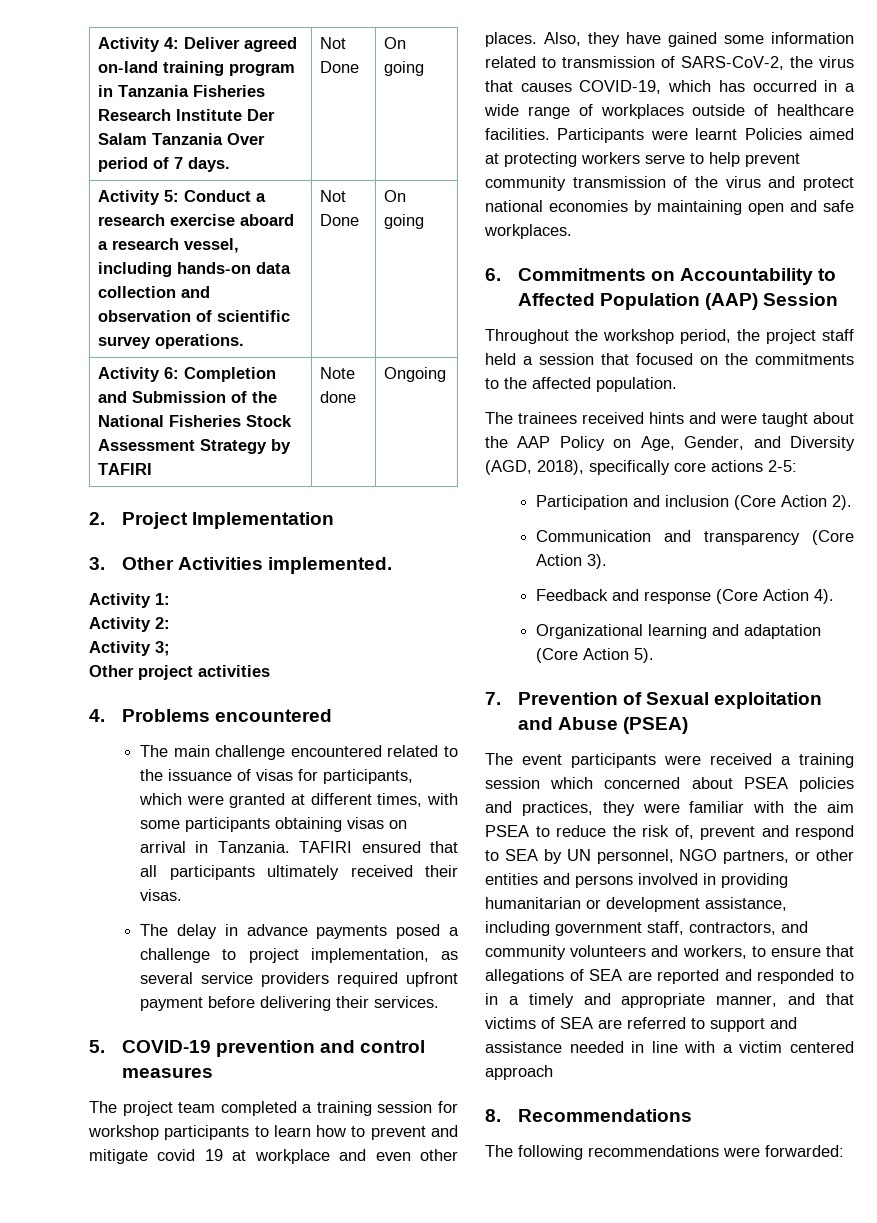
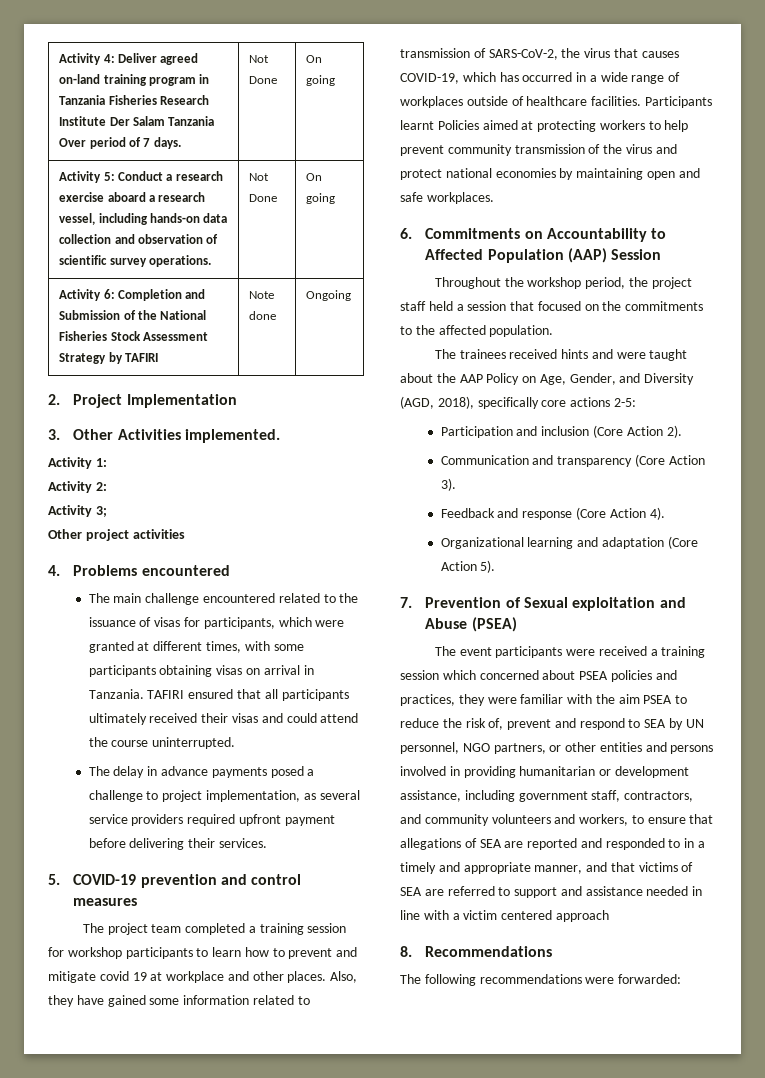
- TAFIRI ensured that all participants ultimately received their visas.
+ TAFIRI ensured that all participants ultimately received their visas and could attend the course uninterrupted.
- The project team completed a training session for workshop participants to learn how to prevent and mitigate covid 19 at workplace and even other places.
+ The project team completed a training session for workshop participants to learn how to prevent and mitigate covid 19 at workplace and other places.
- Participants were learnt Policies aimed at protecting workers serve to help prevent community transmission of the virus and protect national economies by maintaining open and safe workplaces.
+ Participants learnt Policies aimed at protecting workers to help prevent community transmission of the virus and protect national economies by maintaining open and safe workplaces.

